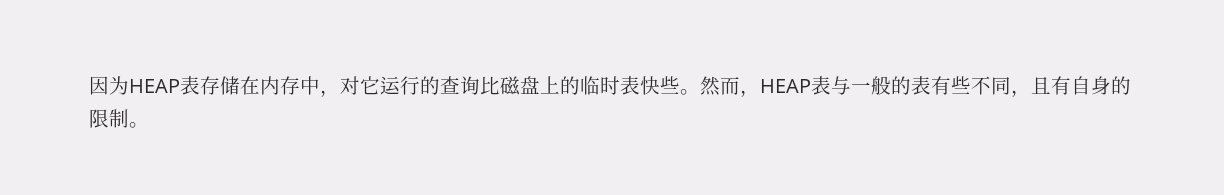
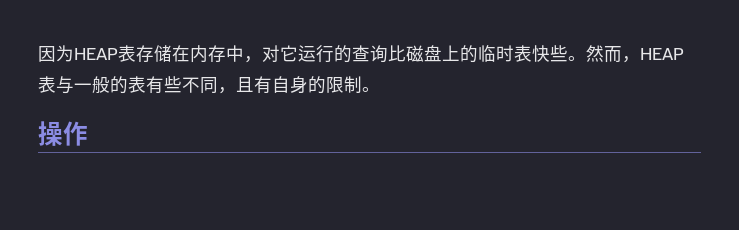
+ 操作

